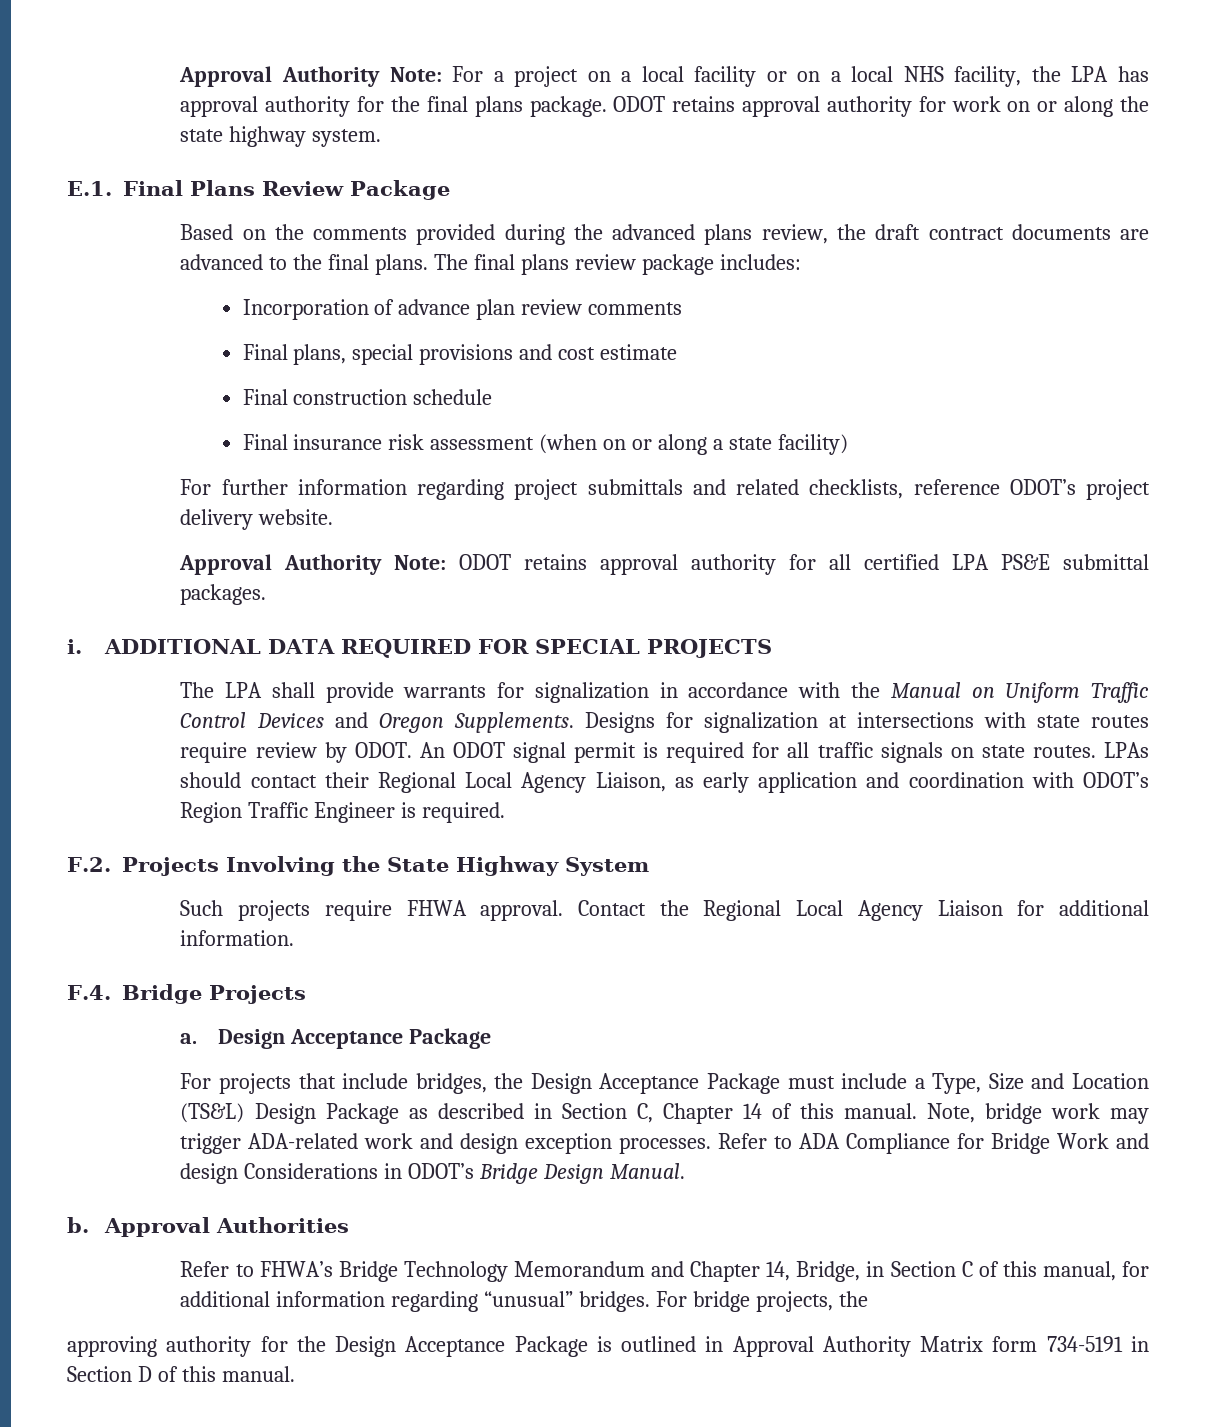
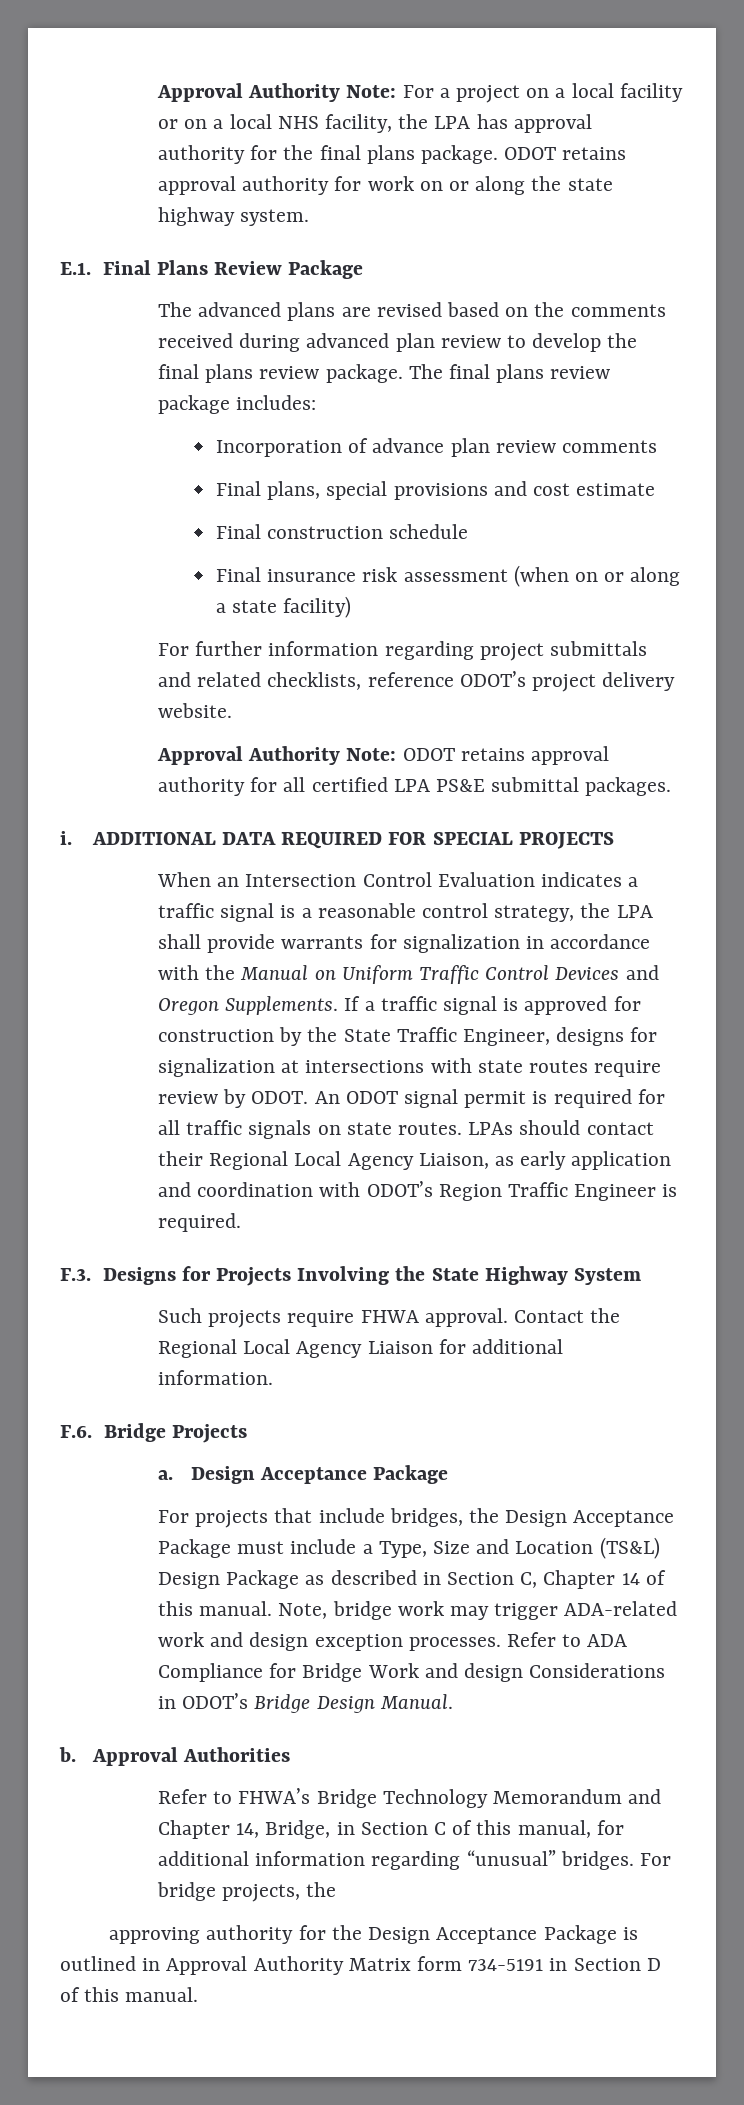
- Based on the comments provided during the advanced plans review, the draft contract documents are advanced to the final plans.
+ The advanced plans are revised based on the comments received during advanced plan review to develop the final plans review package.
- The LPA shall provide warrants for signalization in accordance with the Manual on Uniform Traffic Control Devices and Oregon Supplements.
+ When an Intersection Control Evaluation indicates a traffic signal is a reasonable control strategy, the LPA shall provide warrants for signalization in accordance with the Manual on Uniform Traffic Control Devices and Oregon Supplements.
- Designs for signalization at intersections with state routes require review by ODOT.
+ If a traffic signal is approved for construction by the State Traffic Engineer, designs for signalization at intersections with state routes require review by ODOT.
- F.2. Projects Involving the State Highway System
+ F.3. Designs for Projects Involving the State Highway System
- F.4. Bridge Projects
+ F.6. Bridge Projects

